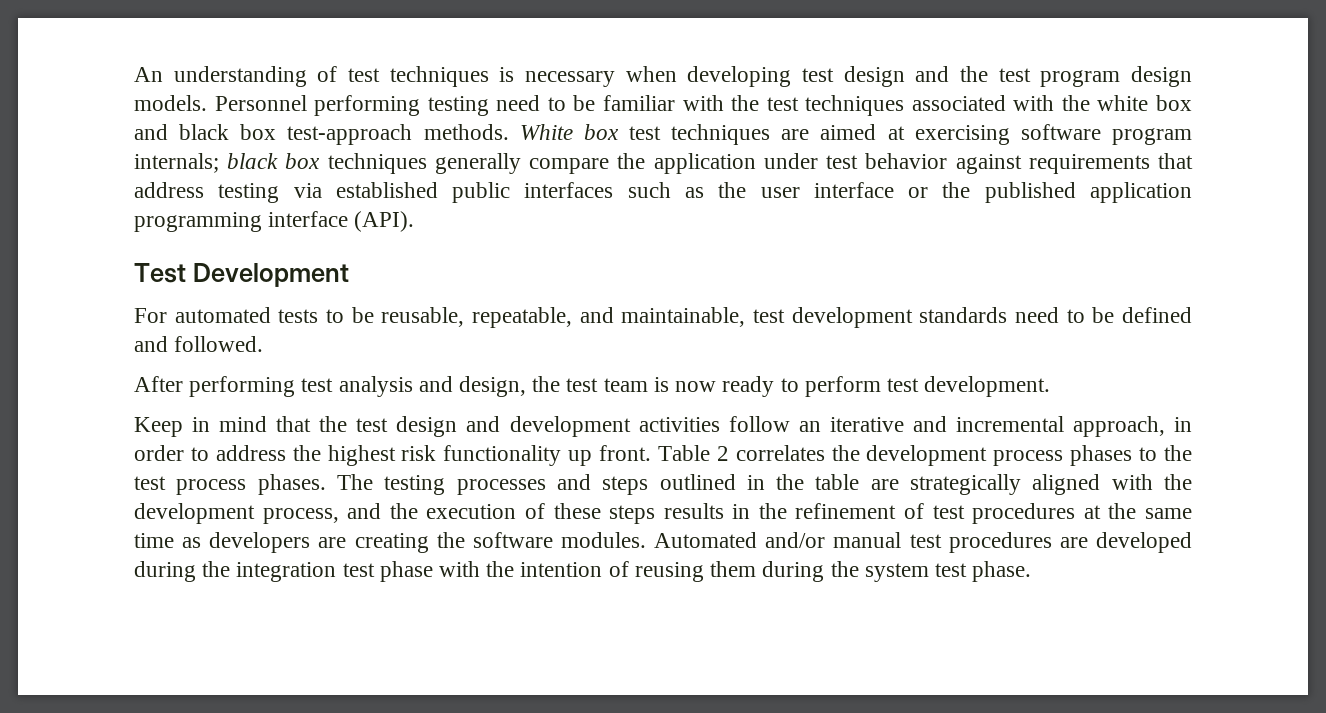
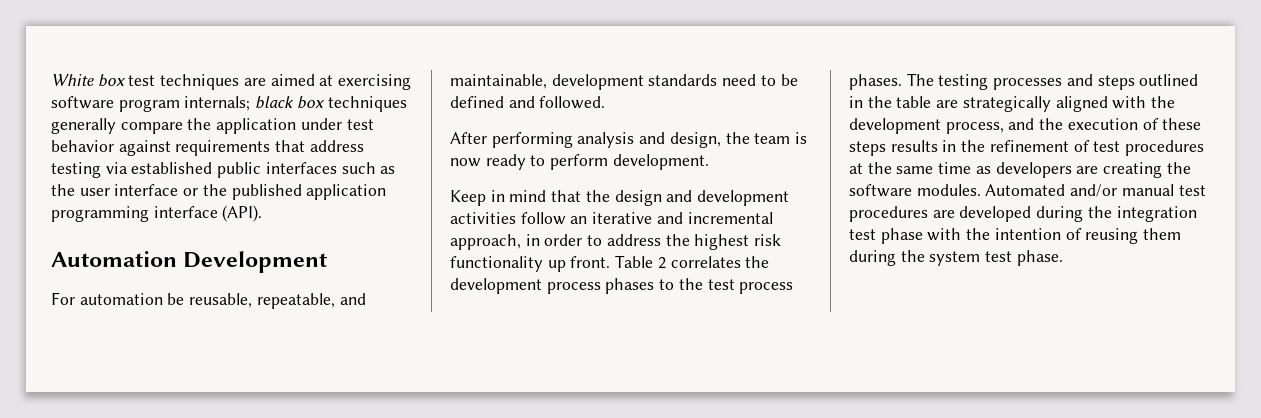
- An understanding of test techniques is necessary when developing test design and the test program design models. Personnel performing testing need to be familiar with the test techniques associated with the white box and black box test-approach methods.
- Test Development
+ Automation Development
- For automated tests to be reusable, repeatable, and maintainable, test development standards need to be defined and followed.
+ For automation be reusable, repeatable, and maintainable, development standards need to be defined and followed.
- After performing test analysis and design, the test team is now ready to perform test development.
+ After performing analysis and design, the team is now ready to perform development.
- Keep in mind that the test design and development activities follow an iterative and incremental approach, in order to address the highest risk functionality up front.
+ Keep in mind that the design and development activities follow an iterative and incremental approach, in order to address the highest risk functionality up front.

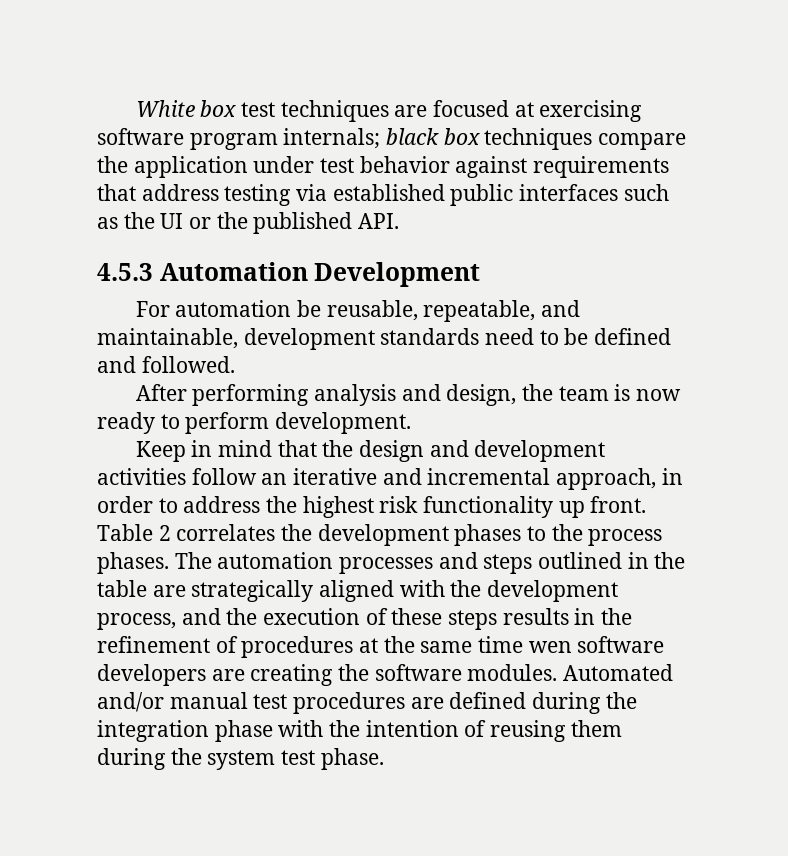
- White box test techniques are aimed at exercising software program internals; black box techniques generally compare the application under test behavior against requirements that address testing via established public interfaces such as the user interface or the published application programming interface (API).
- Automation Development
+ White box test techniques are focused at exercising software program internals; black box techniques compare the application under test behavior against requirements that address testing via established public interfaces such as the UI or the published API.
+ 4.5.3 Automation Development
- Table 2 correlates the development process phases to the test process phases.
+ Table 2 correlates the development phases to the process phases.
- The testing processes and steps outlined in the table are strategically aligned with the development process, and the execution of these steps results in the refinement of test procedures at the same time as developers are creating the software modules.
+ The automation processes and steps outlined in the table are strategically aligned with the development process, and the execution of these steps results in the refinement of procedures at the same time wen software developers are creating the software modules.
- Automated and/or manual test procedures are developed during the integration test phase with the intention of reusing them during the system test phase.
+ Automated and/or manual test procedures are defined during the integration phase with the intention of reusing them during the system test phase.

